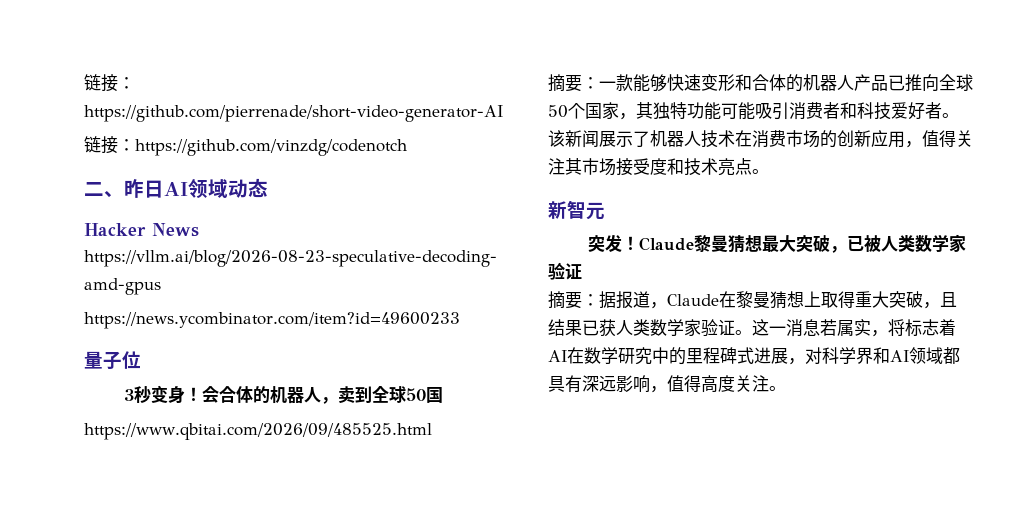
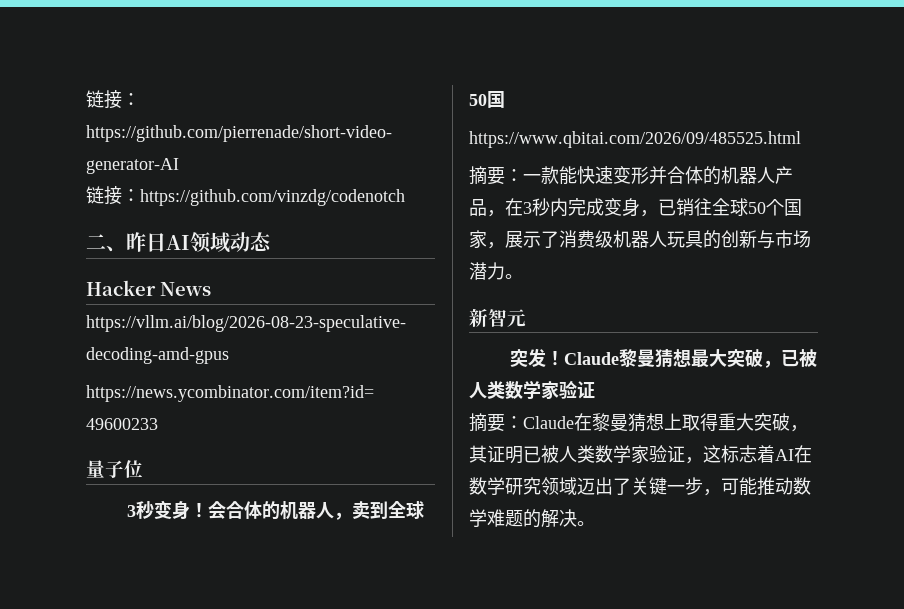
- 摘要：一款能够快速变形和合体的机器人产品已推向全球50个国家，其独特功能可能吸引消费者和科技爱好者。该新闻展示了机器人技术在消费市场的创新应用，值得关注其市场接受度和技术亮点。
+ 摘要：一款能快速变形并合体的机器人产品，在3秒内完成变身，已销往全球50个国家，展示了消费级机器人玩具的创新与市场潜力。
- 摘要：据报道，Claude在黎曼猜想上取得重大突破，且结果已获人类数学家验证。这一消息若属实，将标志着AI在数学研究中的里程碑式进展，对科学界和AI领域都具有深远影响，值得高度关注。
+ 摘要：Claude在黎曼猜想上取得重大突破，其证明已被人类数学家验证，这标志着AI在数学研究领域迈出了关键一步，可能推动数学难题的解决。

